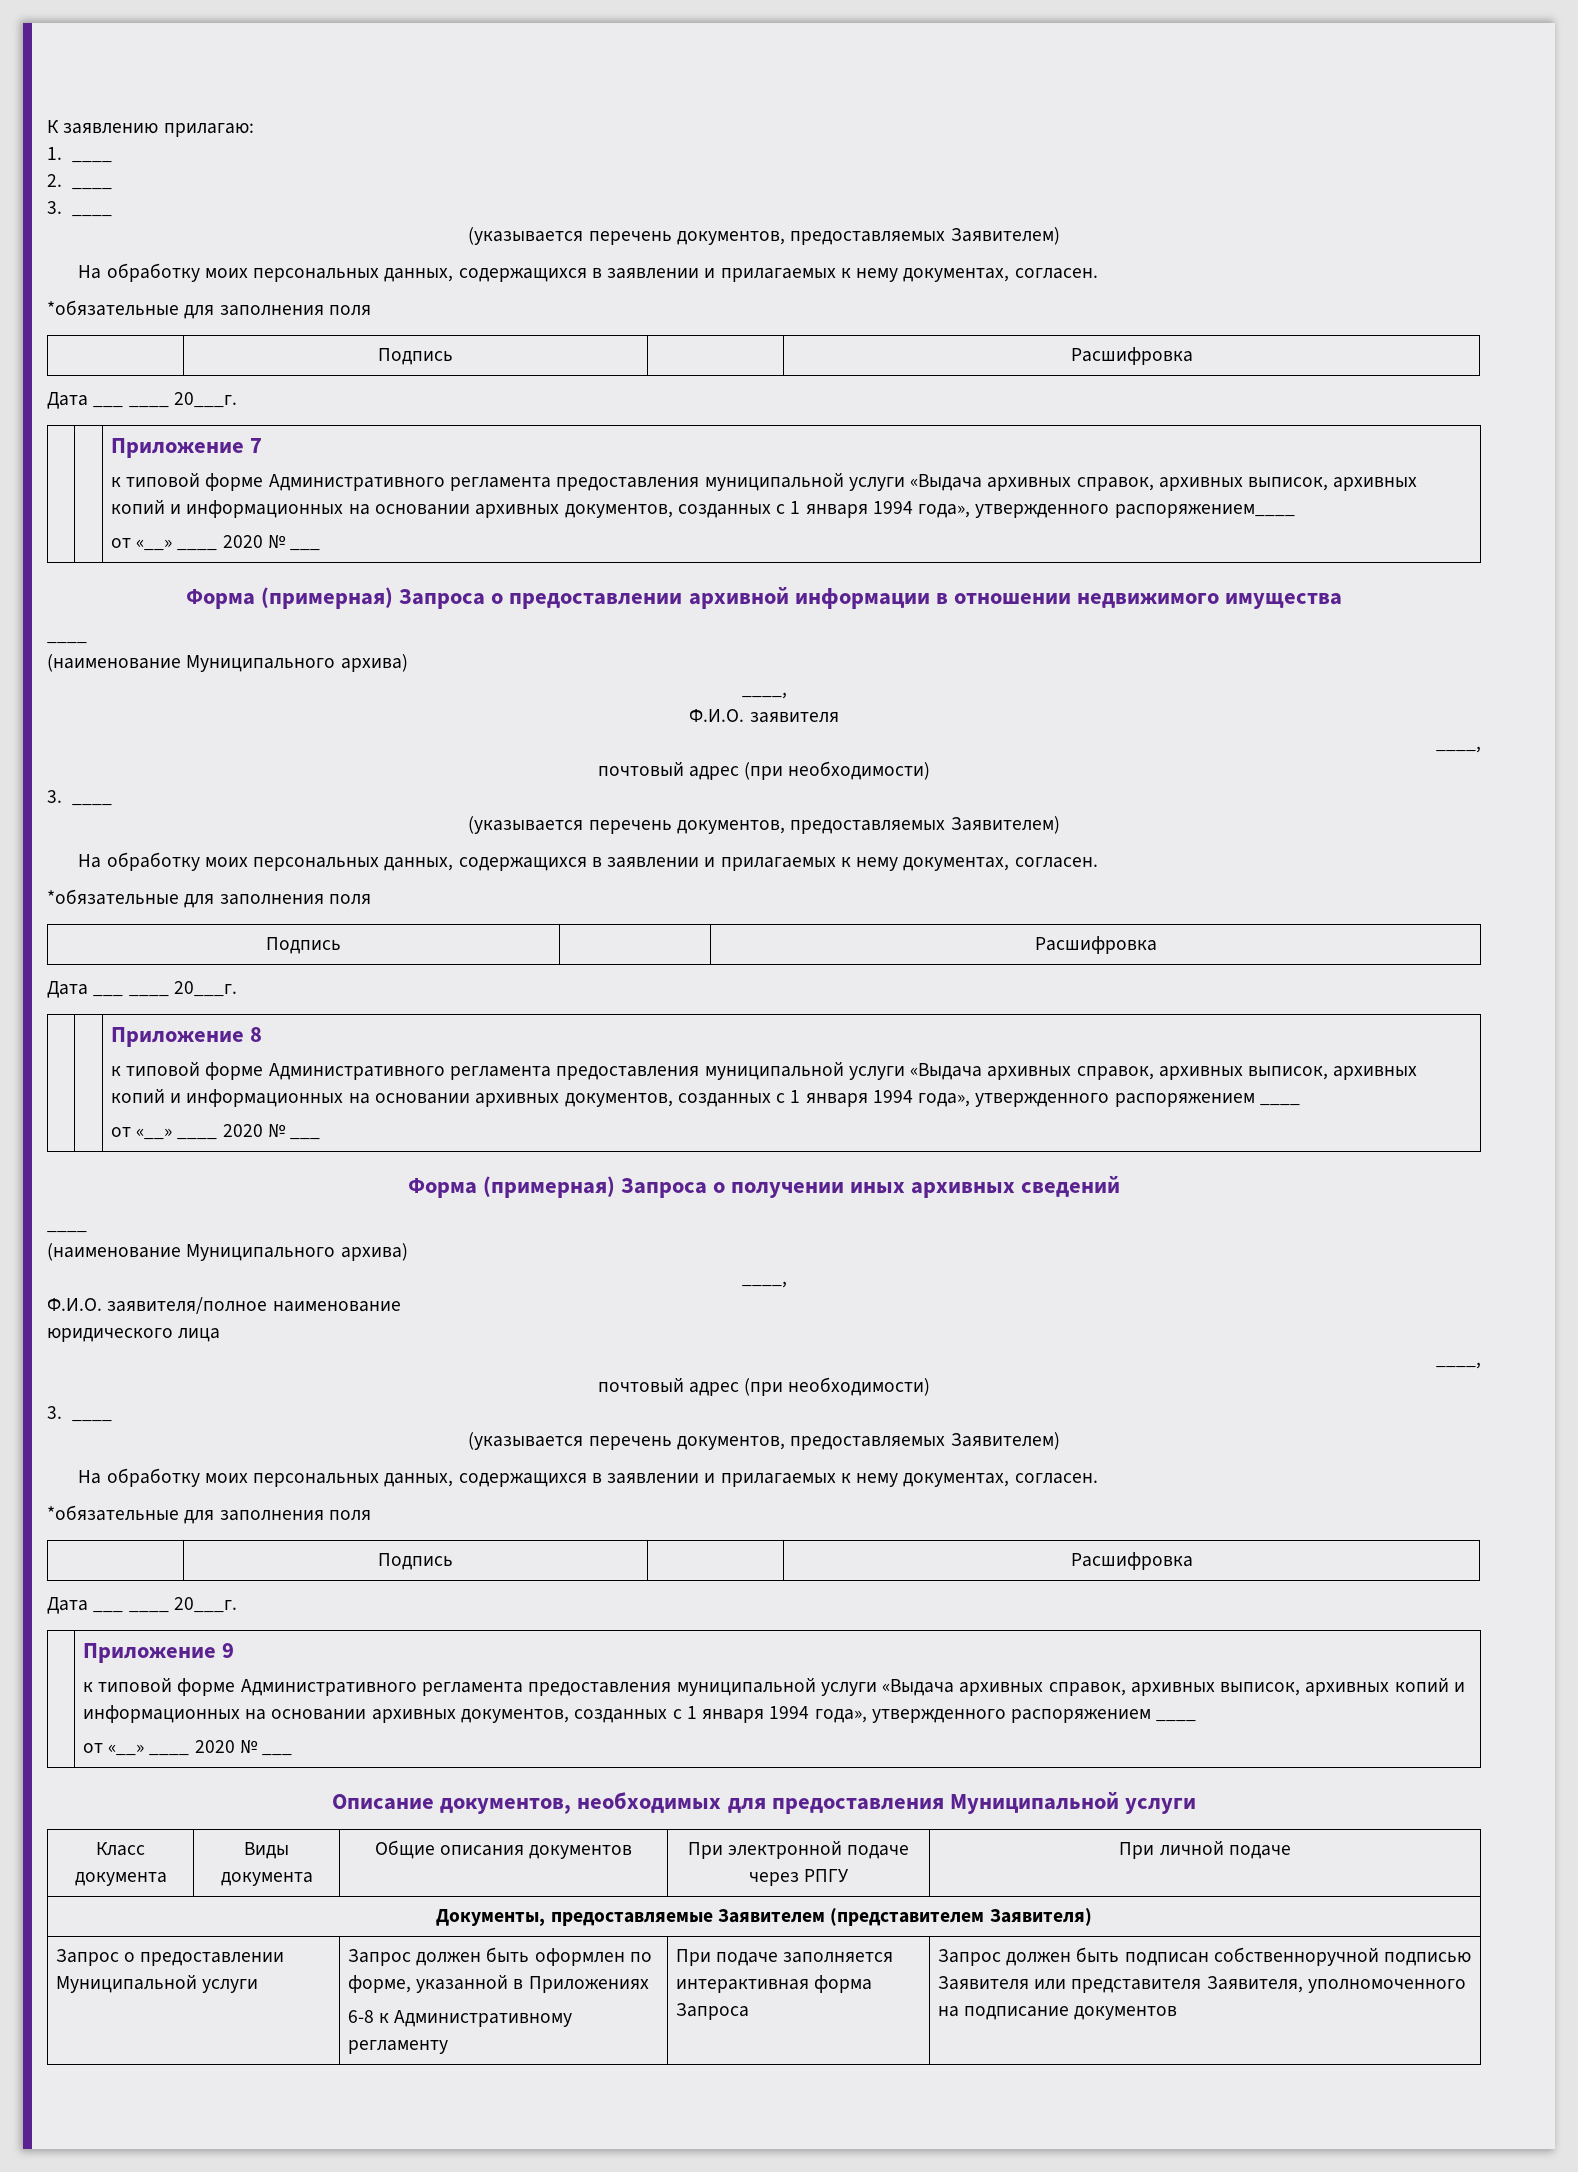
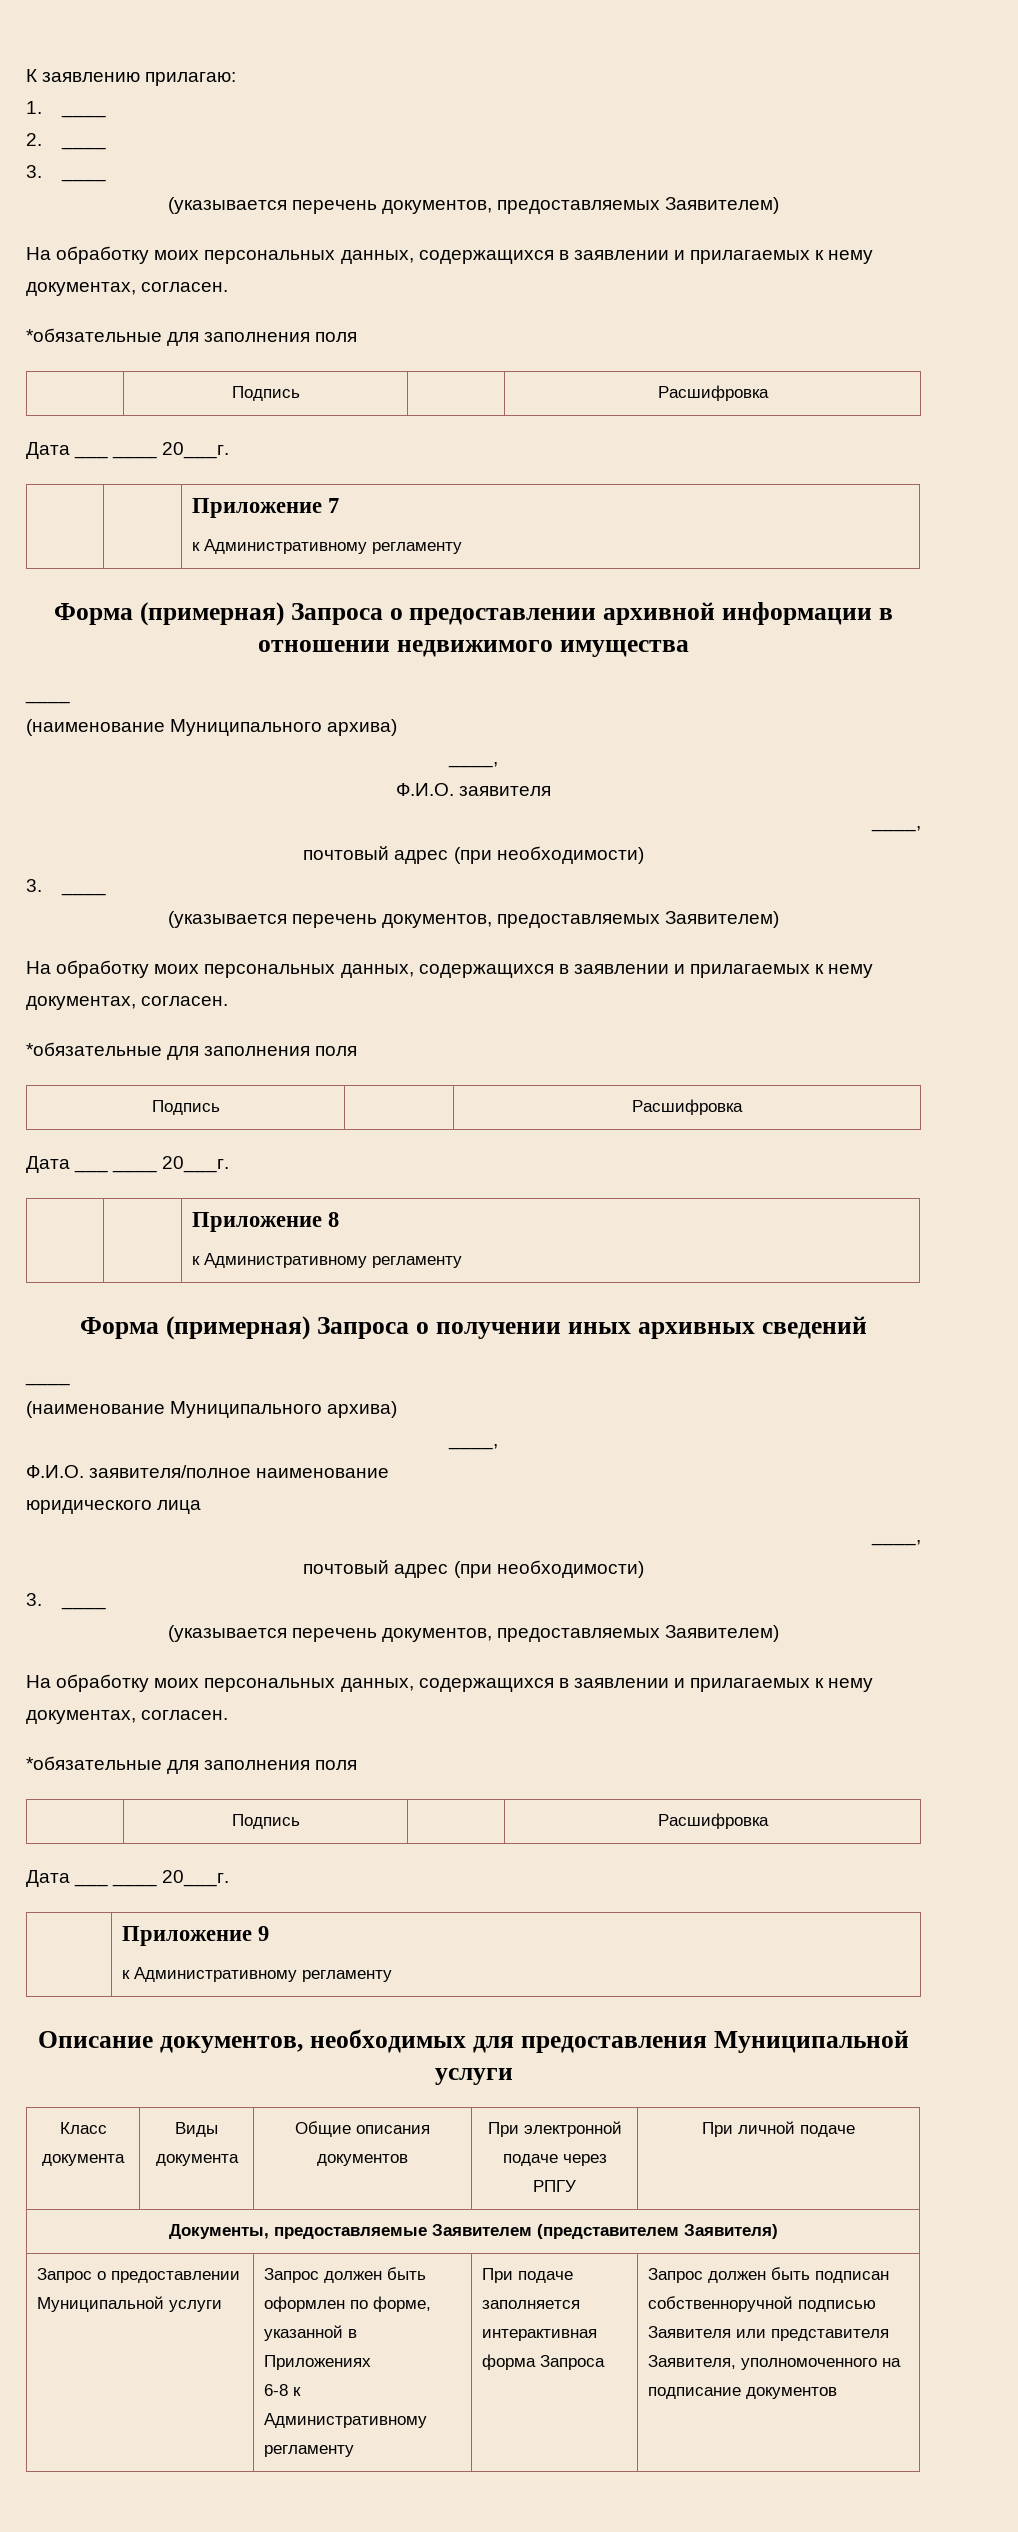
  | | Приложение 7
- к типовой форме Административного регламента предоставления муниципальной услуги «Выдача архивных справок, архивных выписок, архивных копий и информационных на основании архивных документов, созданных с 1 января 1994 года», утвержденного распоряжением____
- от «__» ____ 2020 № ___
+ к Административному регламенту
  | | Приложение 8
- к типовой форме Административного регламента предоставления муниципальной услуги «Выдача архивных справок, архивных выписок, архивных копий и информационных на основании архивных документов, созданных с 1 января 1994 года», утвержденного распоряжением ____
- от «__» ____ 2020 № ___
+ к Административному регламенту
  | Приложение 9
- к типовой форме Административного регламента предоставления муниципальной услуги «Выдача архивных справок, архивных выписок, архивных копий и информационных на основании архивных документов, созданных с 1 января 1994 года», утвержденного распоряжением ____
- от «__» ____ 2020 № ___
+ к Административному регламенту

